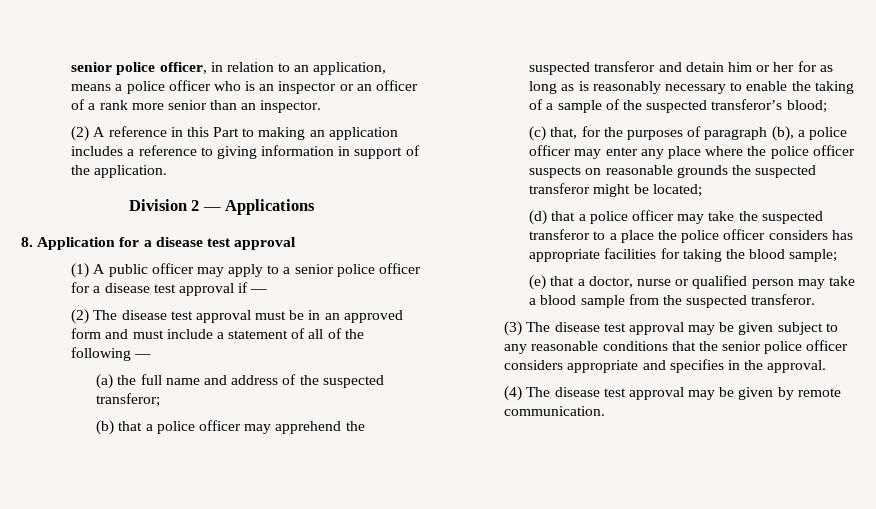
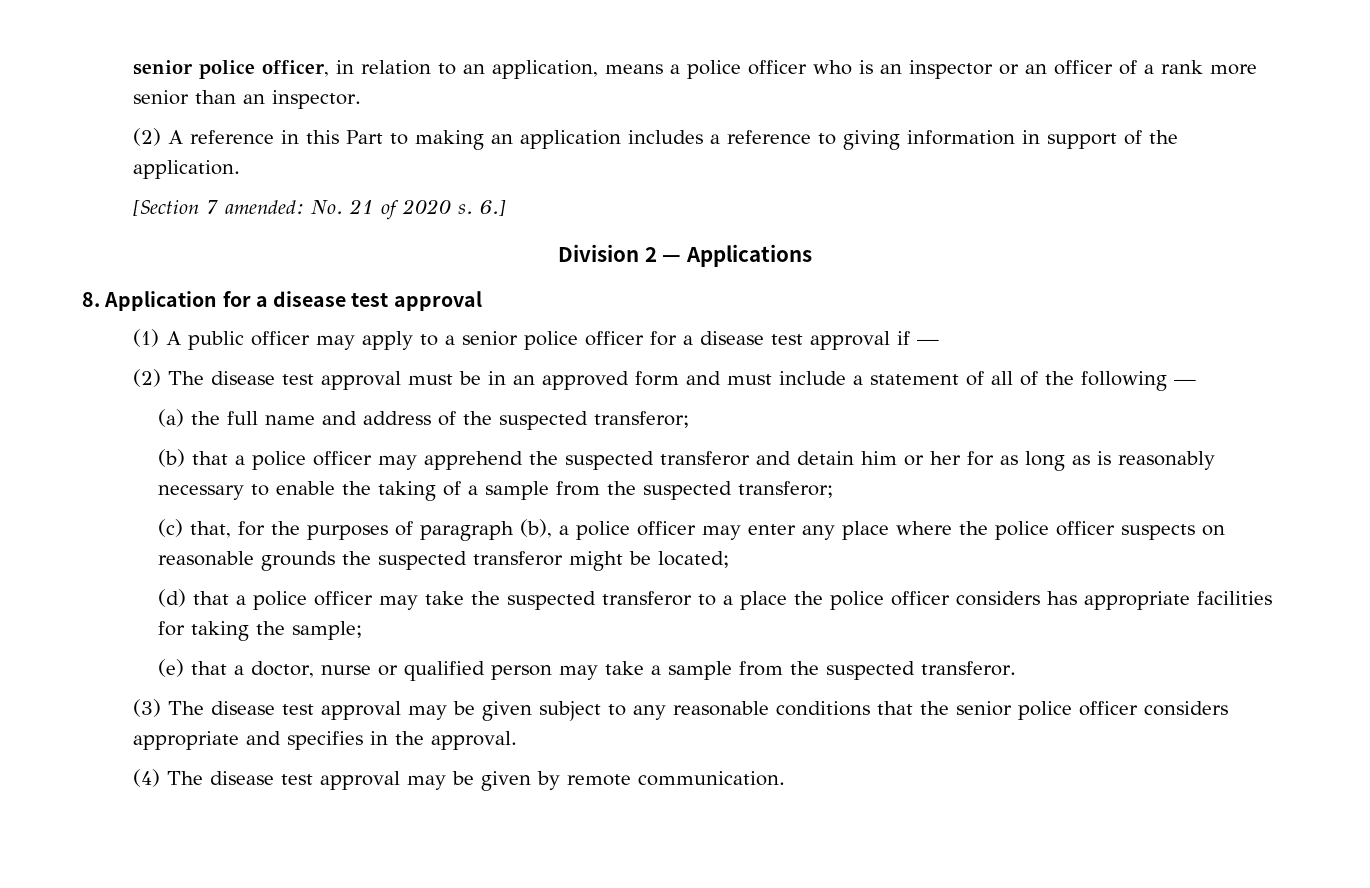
+ [Section 7 amended: No. 21 of 2020 s. 6.]
- (b) that a police officer may apprehend the suspected transferor and detain him or her for as long as is reasonably necessary to enable the taking of a sample of the suspected transferor’s blood;
+ (b) that a police officer may apprehend the suspected transferor and detain him or her for as long as is reasonably necessary to enable the taking of a sample from the suspected transferor;
- (d) that a police officer may take the suspected transferor to a place the police officer considers has appropriate facilities for taking the blood sample;
+ (d) that a police officer may take the suspected transferor to a place the police officer considers has appropriate facilities for taking the sample;
- (e) that a doctor, nurse or qualified person may take a blood sample from the suspected transferor.
+ (e) that a doctor, nurse or qualified person may take a sample from the suspected transferor.

